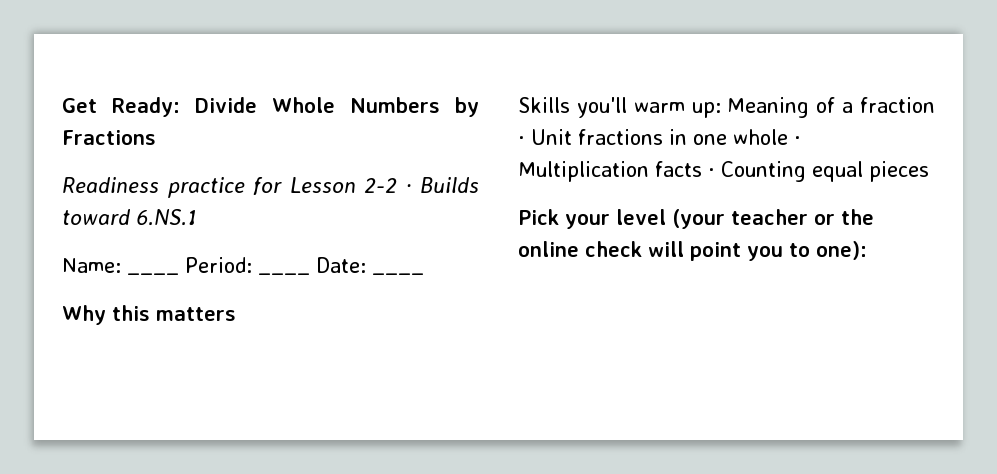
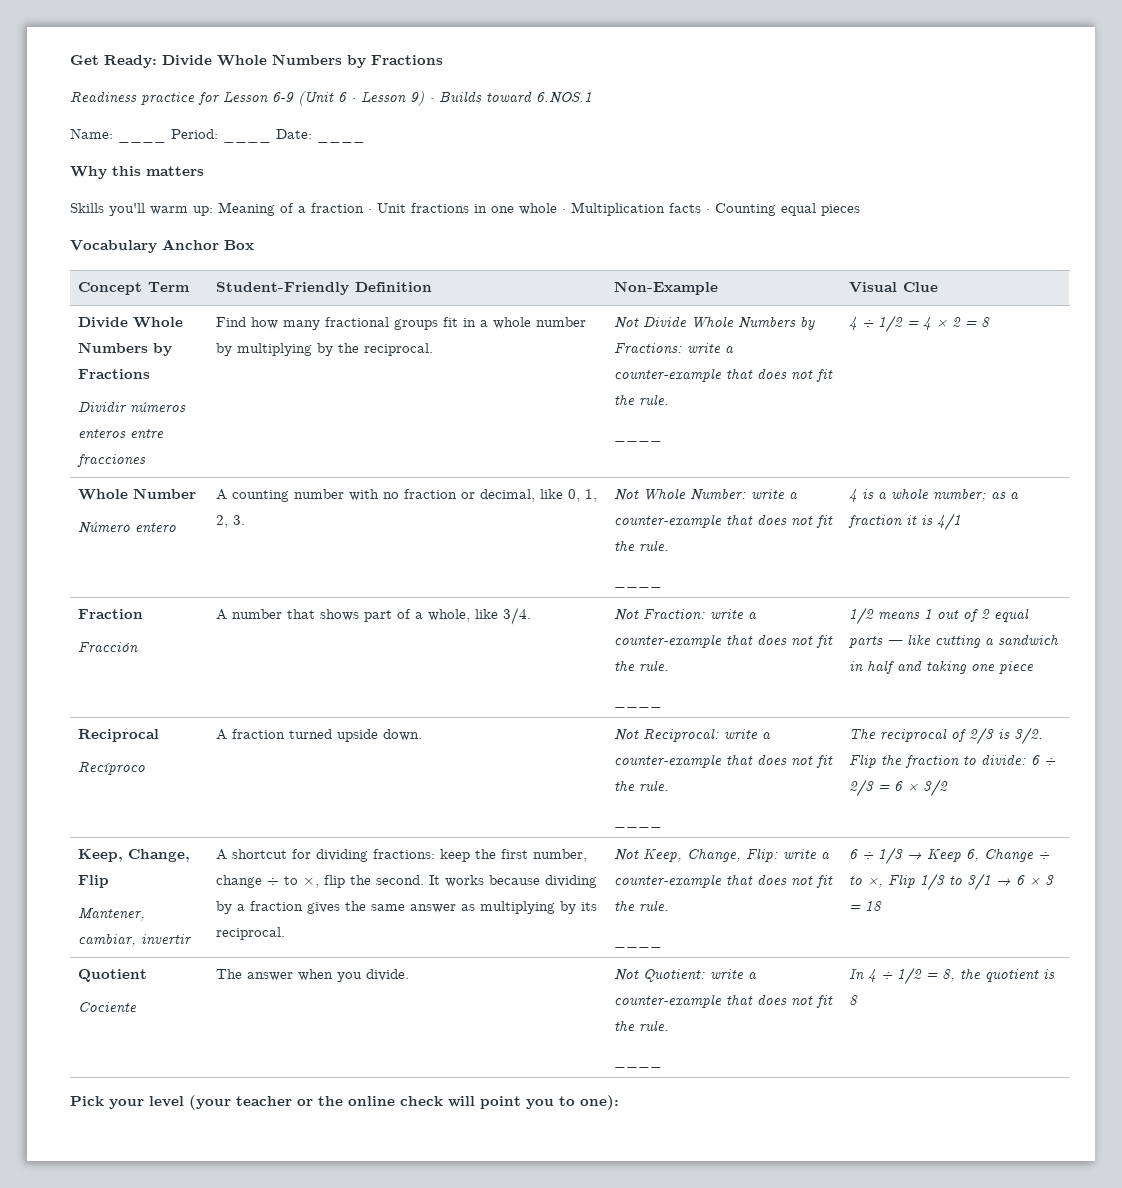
- Readiness practice for Lesson 2-2 · Builds toward 6.NS.1
+ Readiness practice for Lesson 6-9 (Unit 6 · Lesson 9) · Builds toward 6.NOS.1
+ Vocabulary Anchor Box
+ Concept Term | Student-Friendly Definition | Non-Example | Visual Clue
+ Divide Whole Numbers by Fractions
+ Dividir números enteros entre fracciones | Find how many fractional groups fit in a whole number by multiplying by the reciprocal. | Not Divide Whole Numbers by Fractions: write a counter-example that does not fit the rule.
+ ____ | 4 ÷ 1/2 = 4 × 2 = 8
+ Whole Number
+ Número entero | A counting number with no fraction or decimal, like 0, 1, 2, 3. | Not Whole Number: write a counter-example that does not fit the rule.
+ ____ | 4 is a whole number; as a fraction it is 4/1
+ Fraction
+ Fracción | A number that shows part of a whole, like 3/4. | Not Fraction: write a counter-example that does not fit the rule.
+ ____ | 1/2 means 1 out of 2 equal parts — like cutting a sandwich in half and taking one piece
+ Reciprocal
+ Recíproco | A fraction turned upside down. | Not Reciprocal: write a counter-example that does not fit the rule.
+ ____ | The reciprocal of 2/3 is 3/2. Flip the fraction to divide: 6 ÷ 2/3 = 6 × 3/2
+ Keep, Change, Flip
+ Mantener, cambiar, invertir | A shortcut for dividing fractions: keep the first number, change ÷ to ×, flip the second. It works because dividing by a fraction gives the same answer as multiplying by its reciprocal. | Not Keep, Change, Flip: write a counter-example that does not fit the rule.
+ ____ | 6 ÷ 1/3 → Keep 6, Change ÷ to ×, Flip 1/3 to 3/1 → 6 × 3 = 18
+ Quotient
+ Cociente | The answer when you divide. | Not Quotient: write a counter-example that does not fit the rule.
+ ____ | In 4 ÷ 1/2 = 8, the quotient is 8

